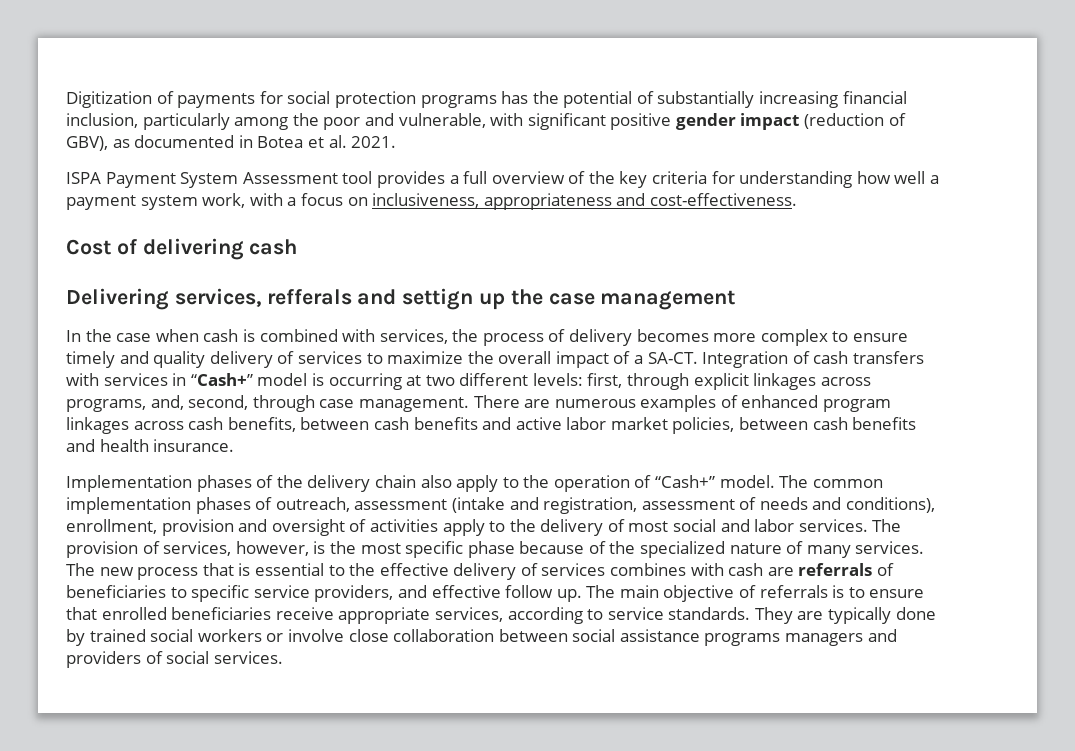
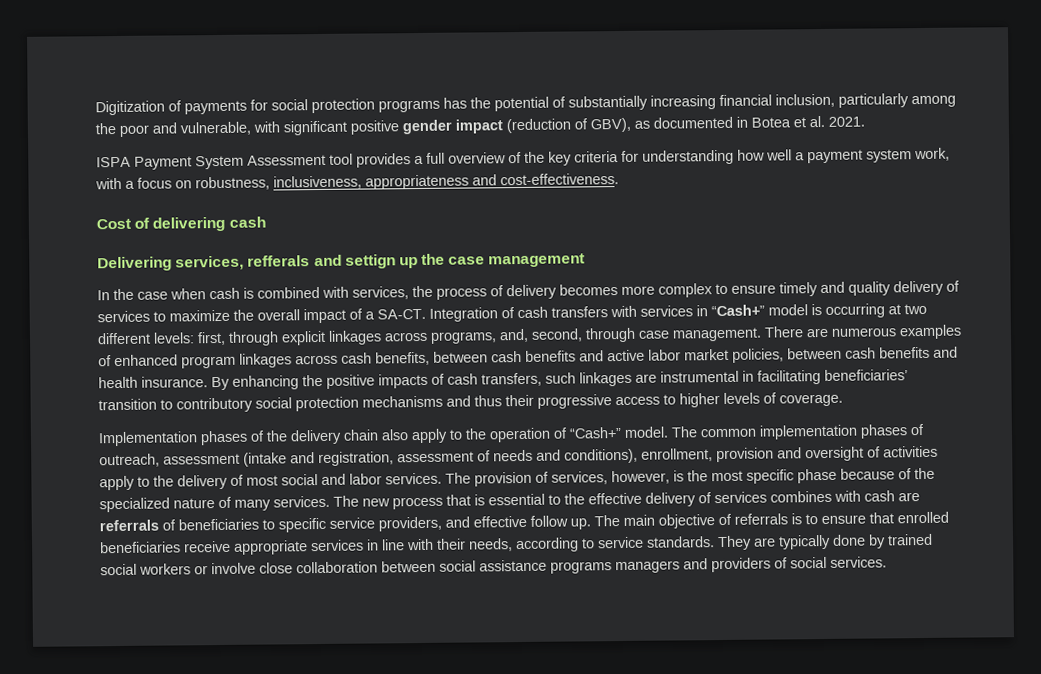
- ISPA Payment System Assessment tool provides a full overview of the key criteria for understanding how well a payment system work, with a focus on inclusiveness, appropriateness and cost-effectiveness.
+ ISPA Payment System Assessment tool provides a full overview of the key criteria for understanding how well a payment system work, with a focus on robustness, inclusiveness, appropriateness and cost-effectiveness.
+ By enhancing the positive impacts of cash transfers, such linkages are instrumental in facilitating beneficiaries’ transition to contributory social protection mechanisms and thus their progressive access to higher levels of coverage.
- The main objective of referrals is to ensure that enrolled beneficiaries receive appropriate services, according to service standards.
+ The main objective of referrals is to ensure that enrolled beneficiaries receive appropriate services in line with their needs, according to service standards.

